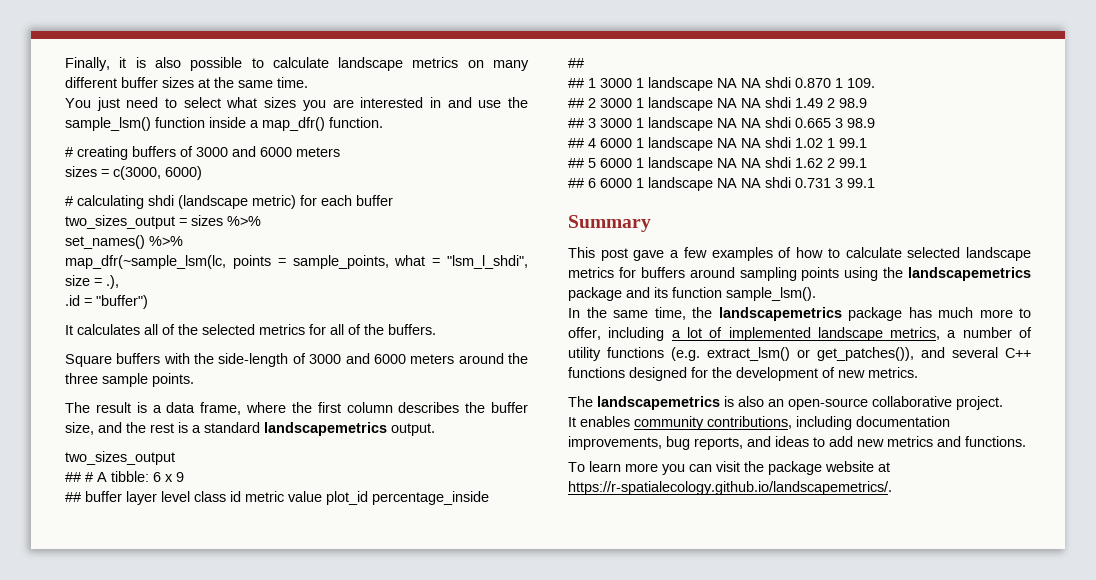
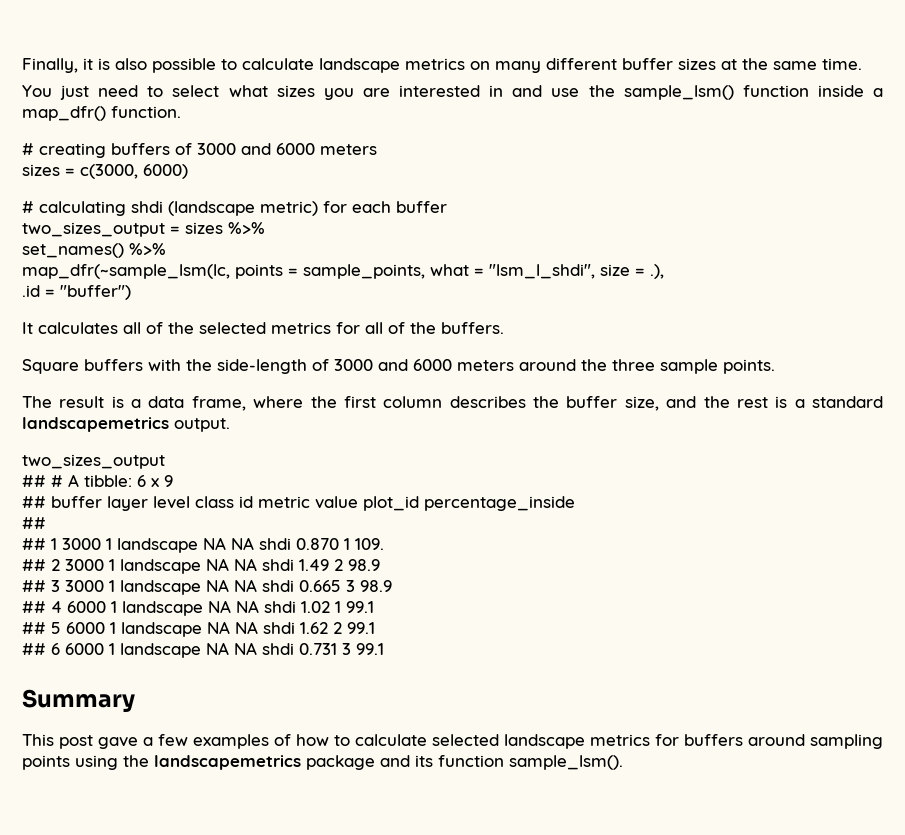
- In the same time, the landscapemetrics package has much more to offer, including a lot of implemented landscape metrics, a number of utility functions (e.g. extract_lsm() or get_patches()), and several C++ functions designed for the development of new metrics.
- The landscapemetrics is also an open-source collaborative project.
- It enables community contributions, including documentation improvements, bug reports, and ideas to add new metrics and functions.
- To learn more you can visit the package website at https://r-spatialecology.github.io/landscapemetrics/.

